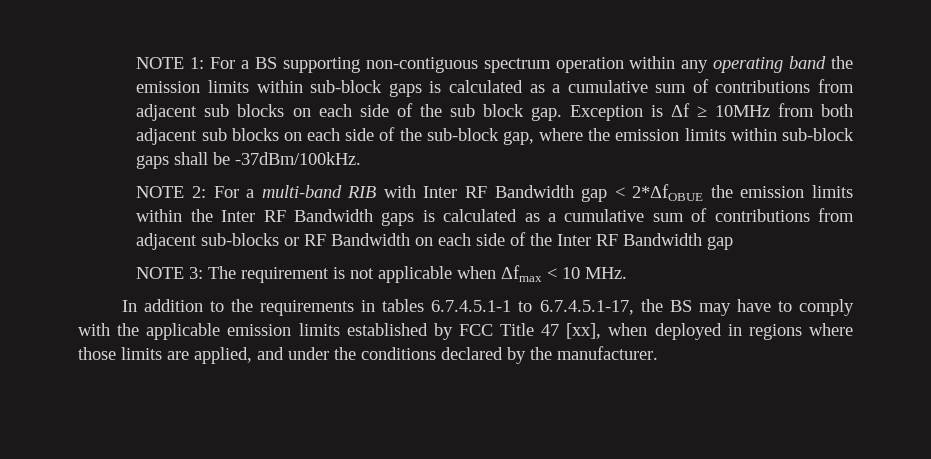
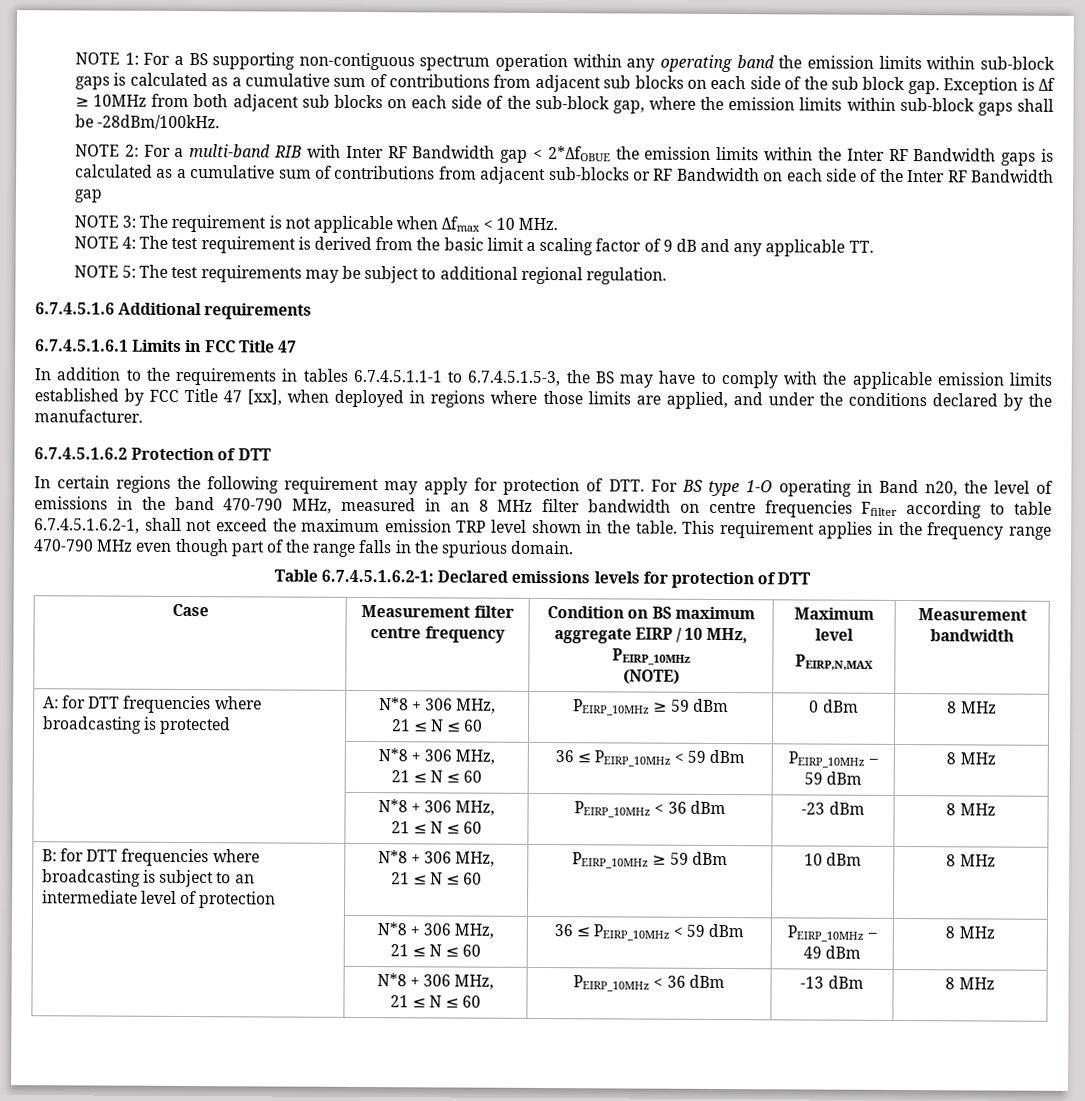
- Exception is Δf ≥ 10MHz from both adjacent sub blocks on each side of the sub-block gap, where the emission limits within sub-block gaps shall be -37dBm/100kHz.
+ Exception is Δf ≥ 10MHz from both adjacent sub blocks on each side of the sub-block gap, where the emission limits within sub-block gaps shall be -28dBm/100kHz.
+ NOTE 4: The test requirement is derived from the basic limit a scaling factor of 9 dB and any applicable TT.
+ NOTE 5: The test requirements may be subject to additional regional regulation.
+ 6.7.4.5.1.6 Additional requirements
+ 6.7.4.5.1.6.1 Limits in FCC Title 47
- In addition to the requirements in tables 6.7.4.5.1-1 to 6.7.4.5.1-17, the BS may have to comply with the applicable emission limits established by FCC Title 47 [xx], when deployed in regions where those limits are applied, and under the conditions declared by the manufacturer.
+ In addition to the requirements in tables 6.7.4.5.1.1-1 to 6.7.4.5.1.5-3, the BS may have to comply with the applicable emission limits established by FCC Title 47 [xx], when deployed in regions where those limits are applied, and under the conditions declared by the manufacturer.
+ 6.7.4.5.1.6.2 Protection of DTT
+ In certain regions the following requirement may apply for protection of DTT. For BS type 1-O operating in Band n20, the level of emissions in the band 470-790 MHz, measured in an 8 MHz filter bandwidth on centre frequencies Ffilter according to table 6.7.4.5.1.6.2-1, shall not exceed the maximum emission TRP level shown in the table. This requirement applies in the frequency range 470-790 MHz even though part of the range falls in the spurious domain.
+ Table 6.7.4.5.1.6.2-1: Declared emissions levels for protection of DTT
+ Case | Measurement filter centre frequency | Condition on BS maximum aggregate EIRP / 10 MHz, PEIRP_10MHz
+ (NOTE) | Maximum level
+ PEIRP,N,MAX | Measurement bandwidth
+ A: for DTT frequencies where broadcasting is protected | N*8 + 306 MHz,
+ 21 ≤ N ≤ 60 | PEIRP_10MHz ≥ 59 dBm | 0 dBm | 8 MHz
+ | N*8 + 306 MHz,
+ 21 ≤ N ≤ 60 | 36 ≤ PEIRP_10MHz < 59 dBm | PEIRP_10MHz – 59 dBm | 8 MHz
+ | N*8 + 306 MHz,
+ 21 ≤ N ≤ 60 | PEIRP_10MHz < 36 dBm | -23 dBm | 8 MHz
+ B: for DTT frequencies where broadcasting is subject to an intermediate level of protection | N*8 + 306 MHz,
+ 21 ≤ N ≤ 60 | PEIRP_10MHz ≥ 59 dBm | 10 dBm | 8 MHz
+ | N*8 + 306 MHz,
+ 21 ≤ N ≤ 60 | 36 ≤ PEIRP_10MHz < 59 dBm | PEIRP_10MHz – 49 dBm | 8 MHz
+ | N*8 + 306 MHz,
+ 21 ≤ N ≤ 60 | PEIRP_10MHz < 36 dBm | -13 dBm | 8 MHz

